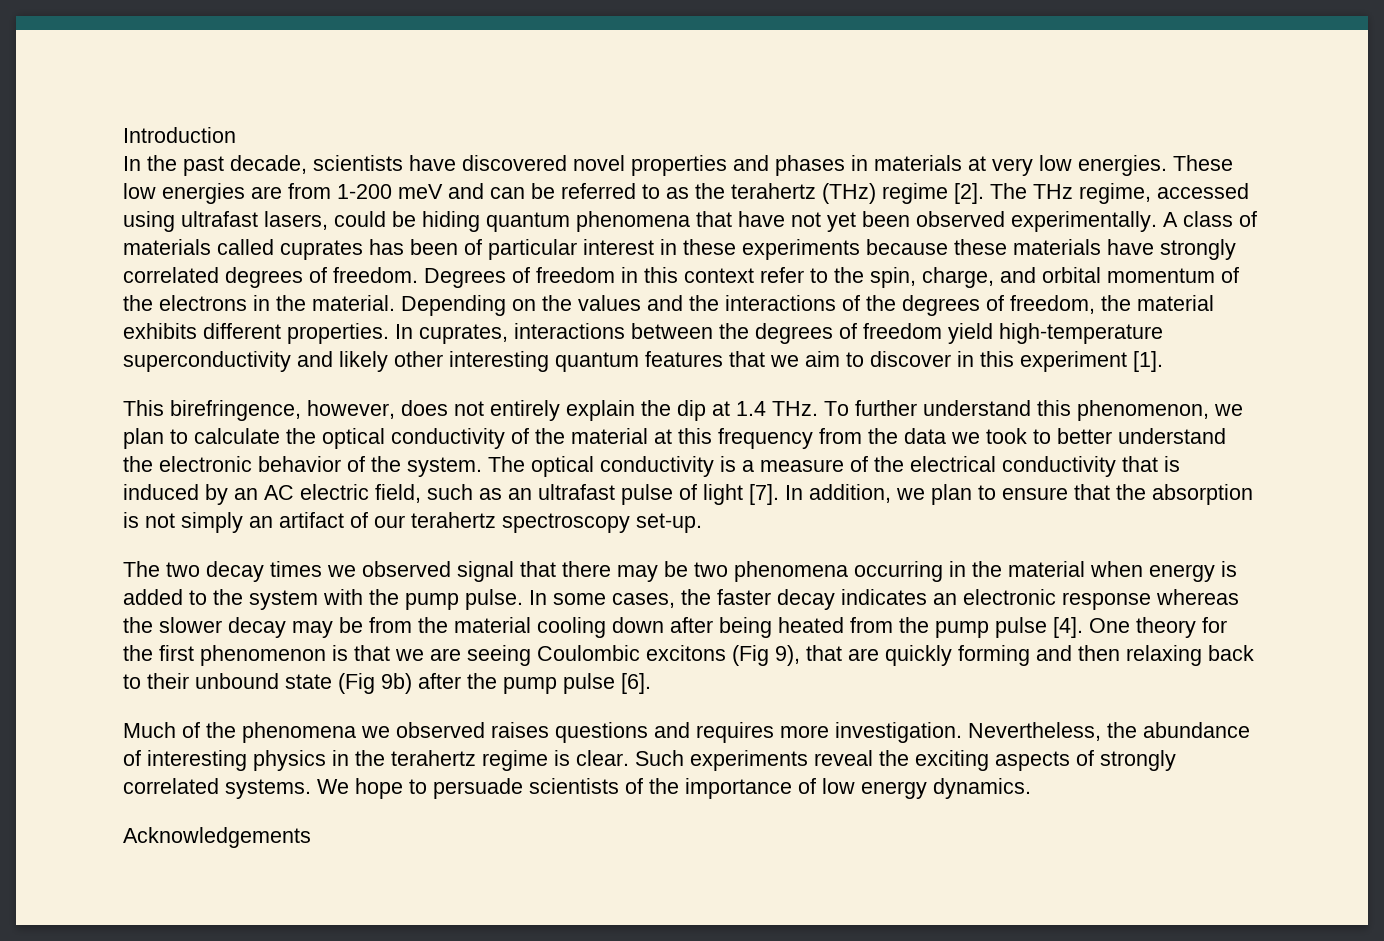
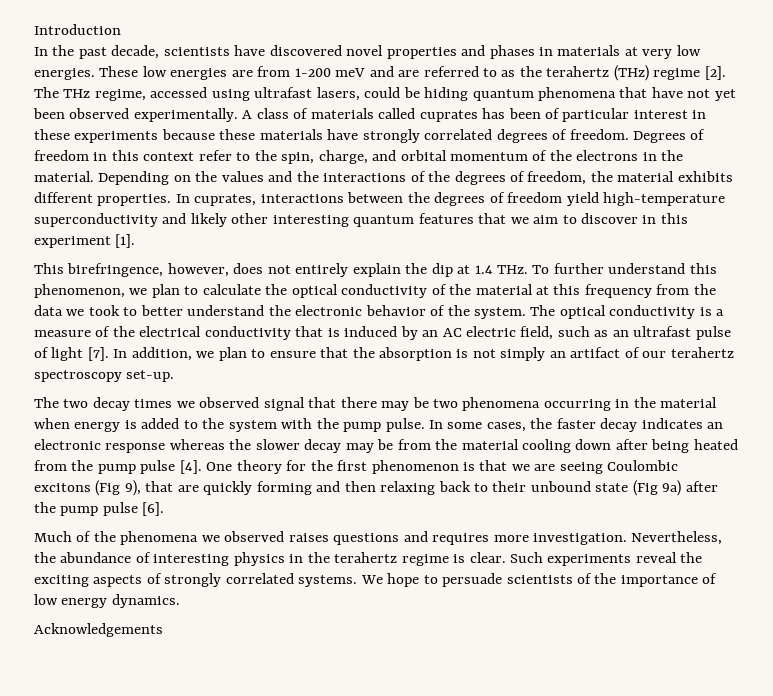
- These low energies are from 1-200 meV and can be referred to as the terahertz (THz) regime [2].
+ These low energies are from 1-200 meV and are referred to as the terahertz (THz) regime [2].
- One theory for the first phenomenon is that we are seeing Coulombic excitons (Fig 9), that are quickly forming and then relaxing back to their unbound state (Fig 9b) after the pump pulse [6].
+ One theory for the first phenomenon is that we are seeing Coulombic excitons (Fig 9), that are quickly forming and then relaxing back to their unbound state (Fig 9a) after the pump pulse [6].

